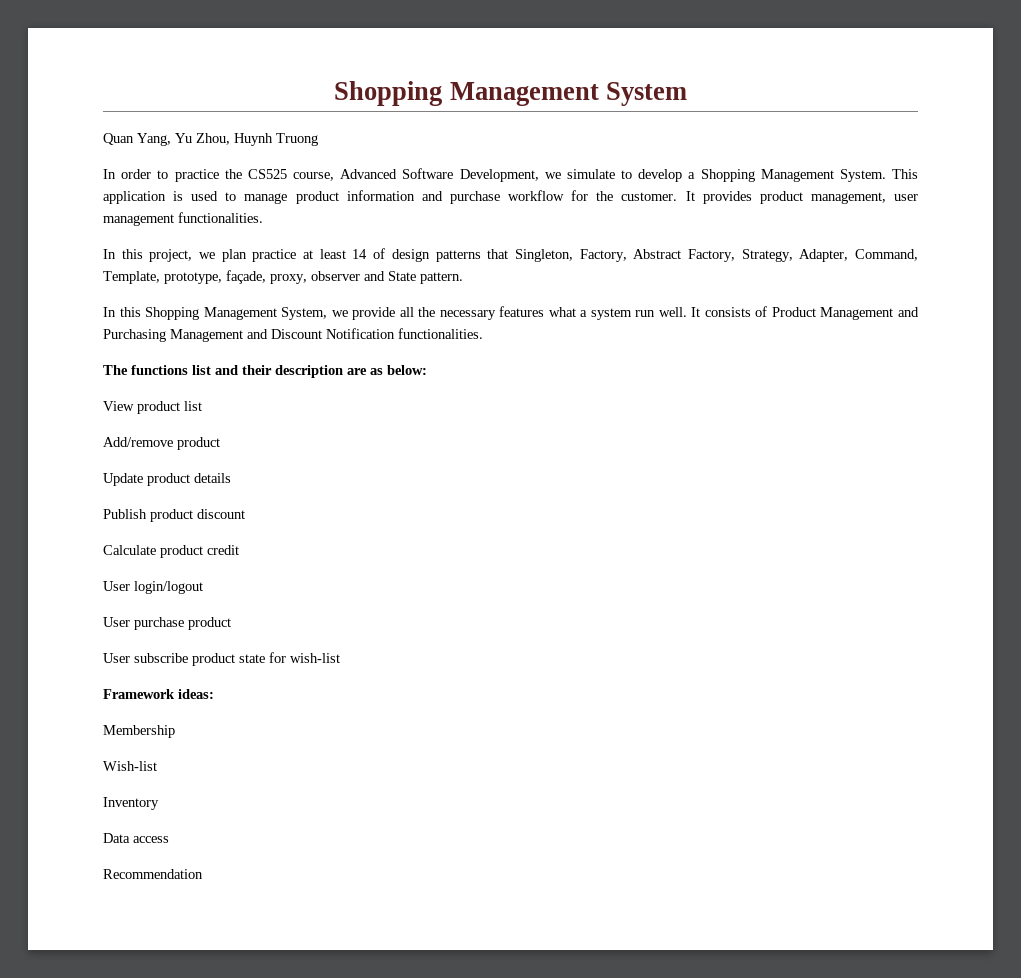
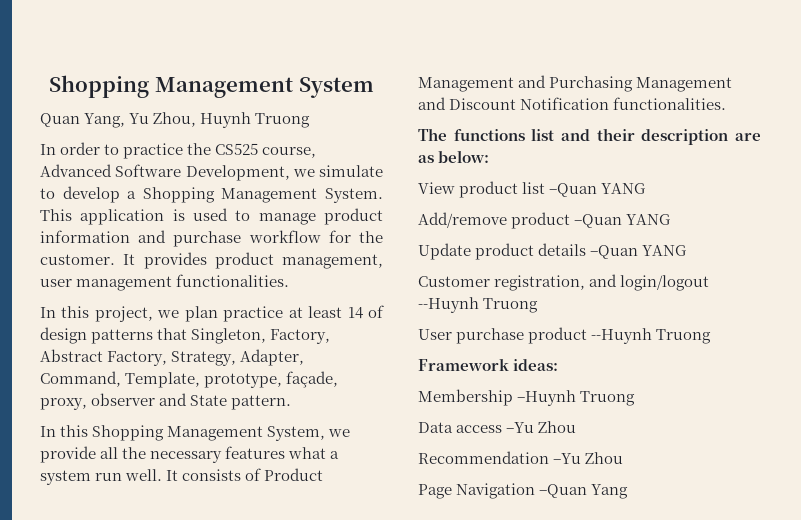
- View product list
+ View product list –Quan YANG
- Add/remove product
+ Add/remove product –Quan YANG
- Update product details
- Publish product discount
- Calculate product credit
- User login/logout
+ Update product details –Quan YANG
+ Customer registration, and login/logout --Huynh Truong
- User purchase product
- User subscribe product state for wish-list
+ User purchase product --Huynh Truong
- Membership
- Wish-list
- Inventory
+ Membership –Huynh Truong
- Data access
+ Data access –Yu Zhou
- Recommendation
+ Recommendation –Yu Zhou
+ Page Navigation –Quan Yang

